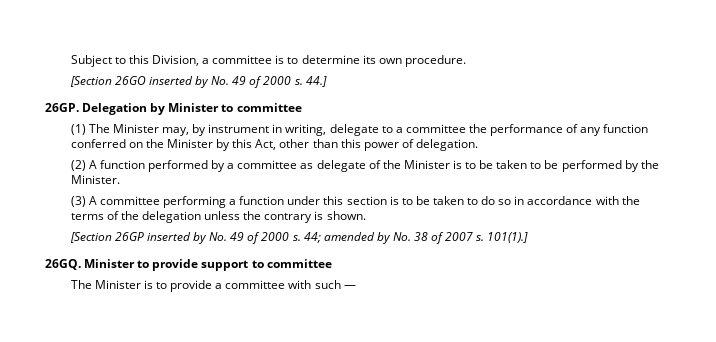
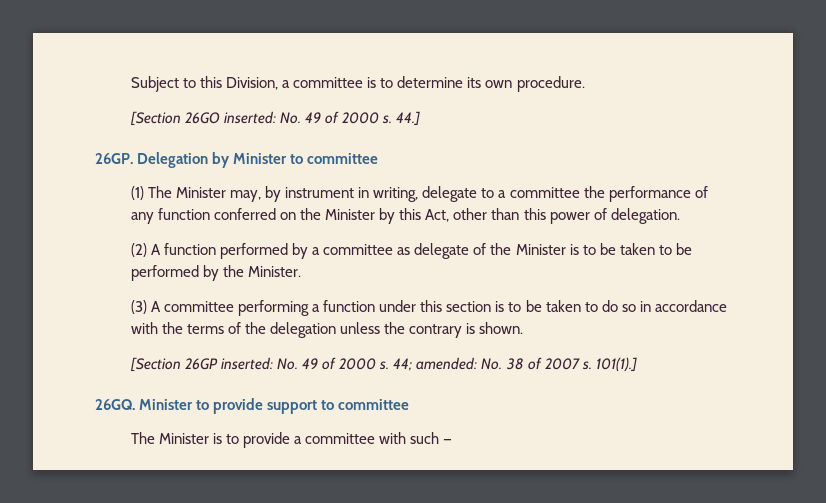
- [Section 26GO inserted by No. 49 of 2000 s.
+ [Section 26GO inserted: No. 49 of 2000 s.
- [Section 26GP inserted by No. 49 of 2000 s.
+ [Section 26GP inserted: No. 49 of 2000 s.
- 44; amended by No. 38 of 2007 s.
+ 44; amended: No. 38 of 2007 s.

